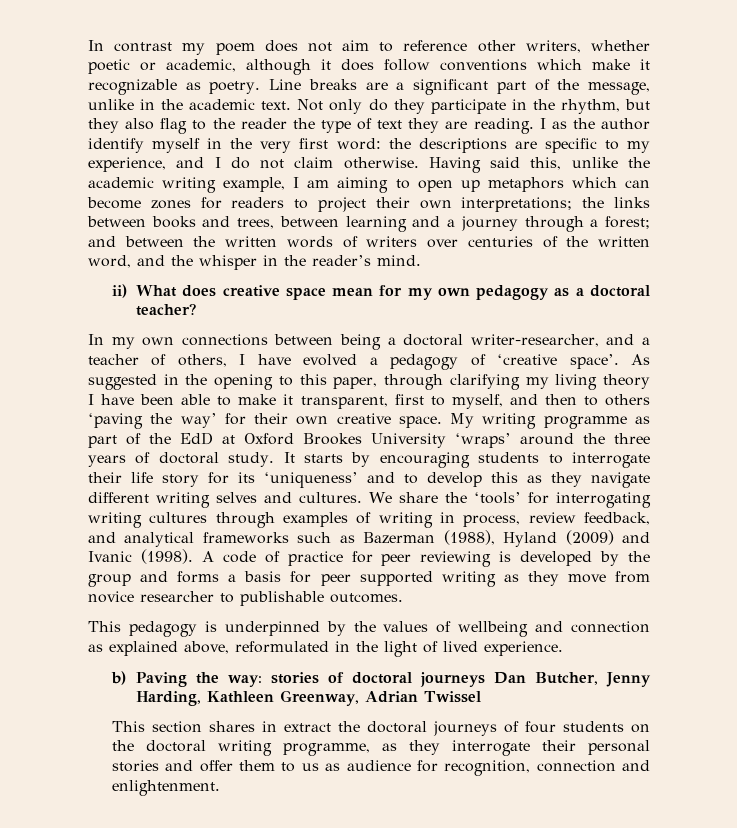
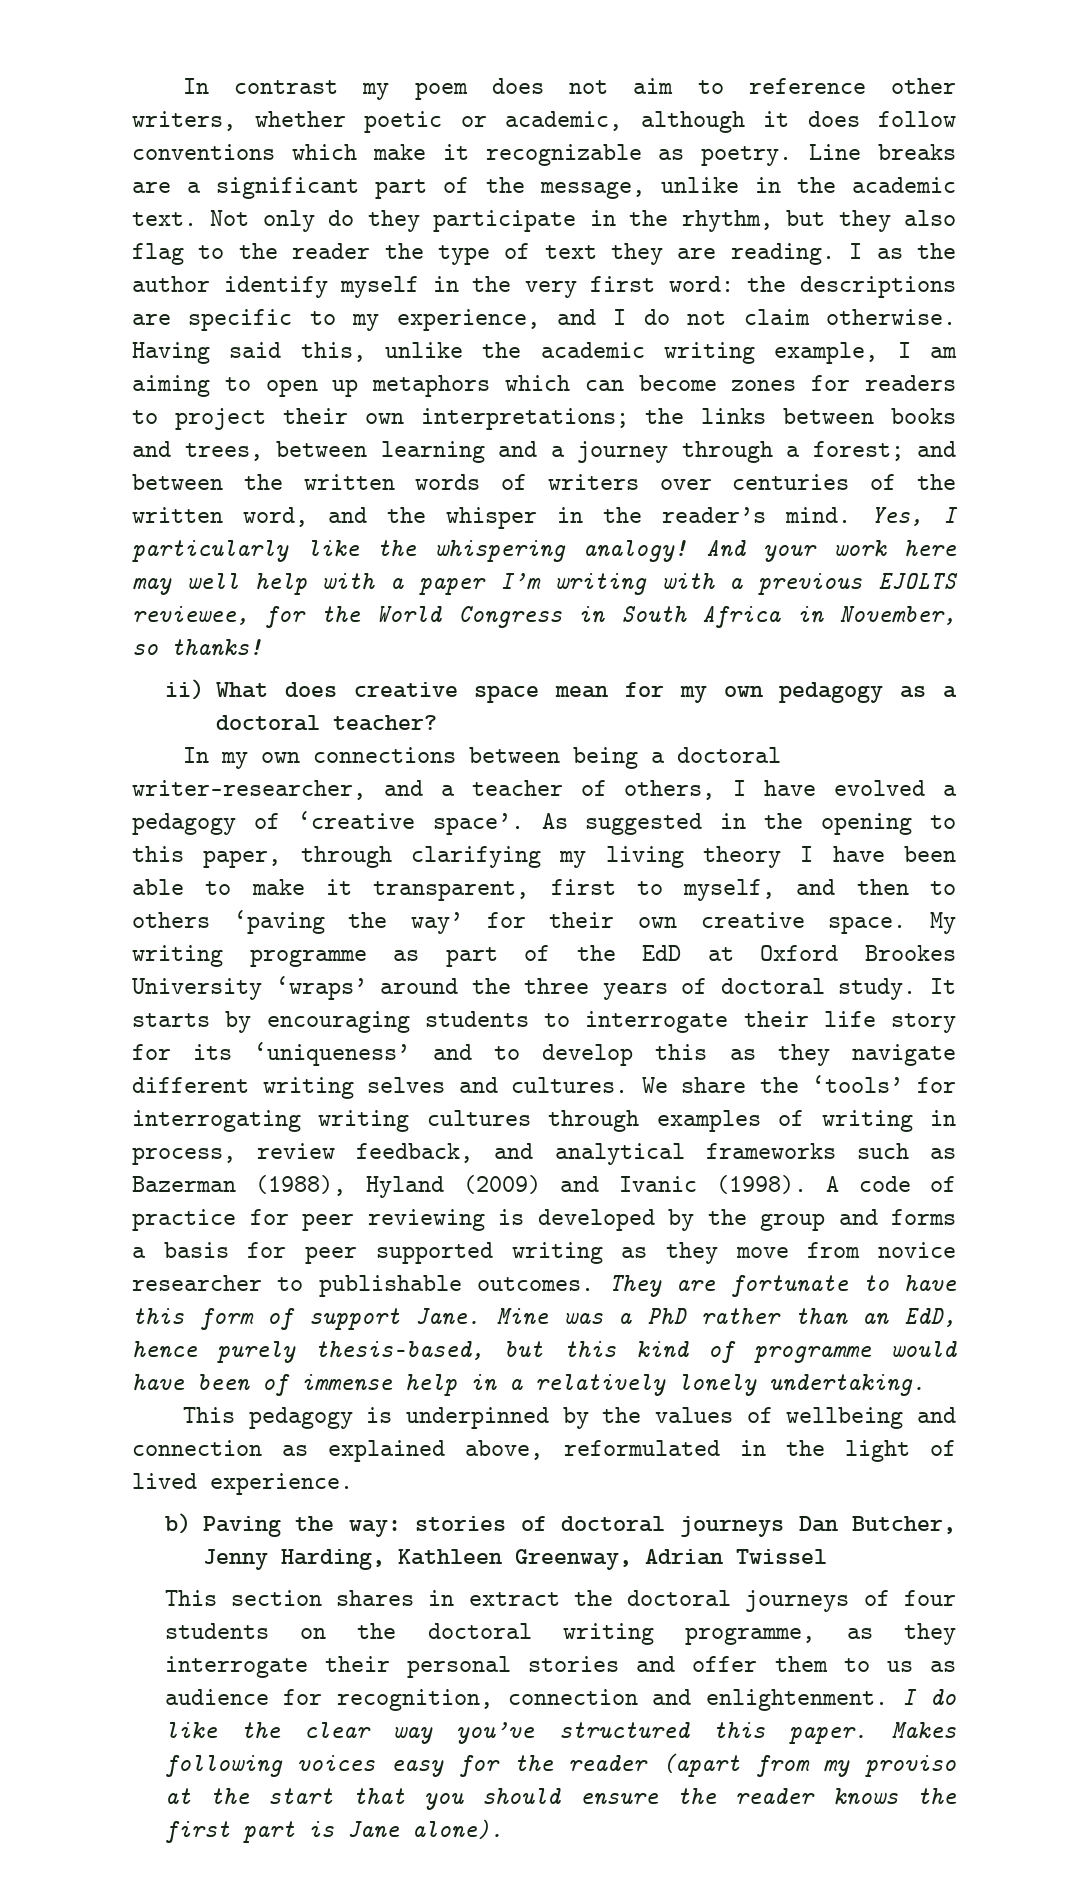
+ Yes, I particularly like the whispering analogy! And your work here may well help with a paper I’m writing with a previous EJOLTS reviewee, for the World Congress in South Africa in November, so thanks!
+ They are fortunate to have this form of support Jane. Mine was a PhD rather than an EdD, hence purely thesis-based, but this kind of programme would have been of immense help in a relatively lonely undertaking.
+ I do like the clear way you’ve structured this paper. Makes following voices easy for the reader (apart from my proviso at the start that you should ensure the reader knows the first part is Jane alone).

